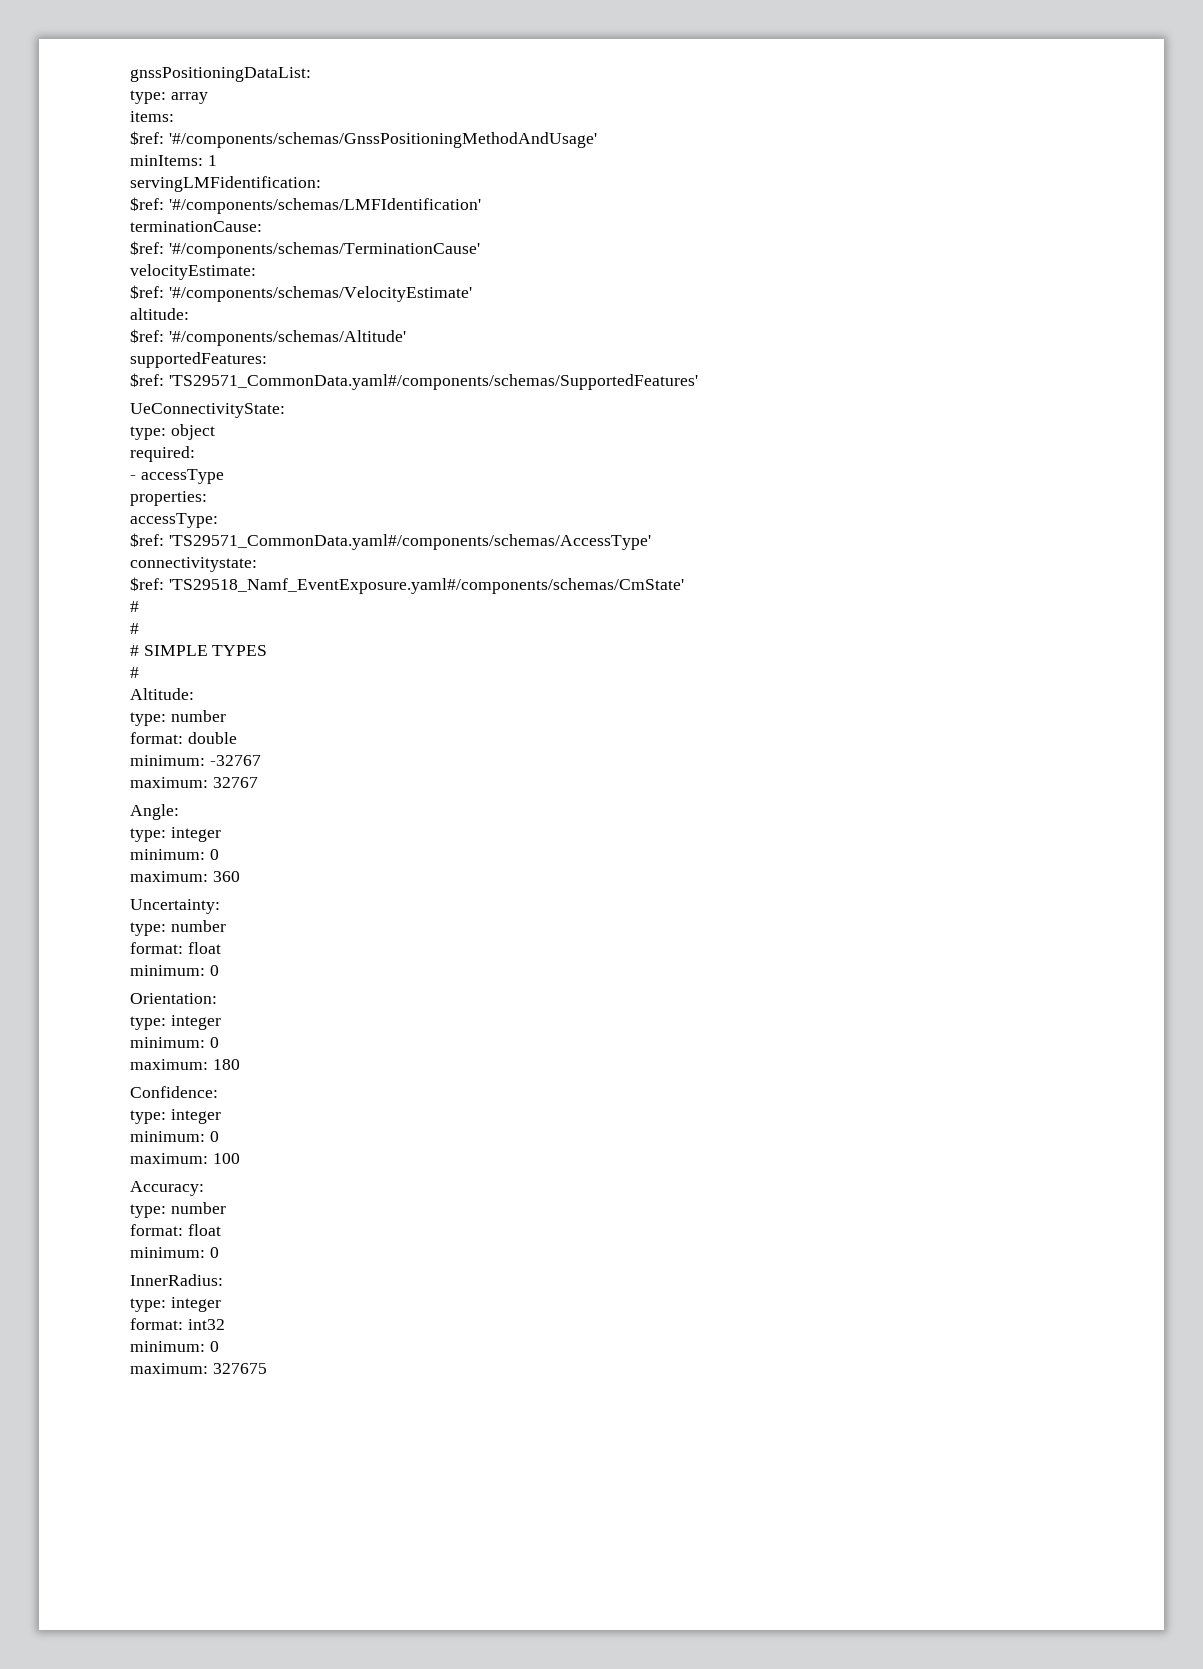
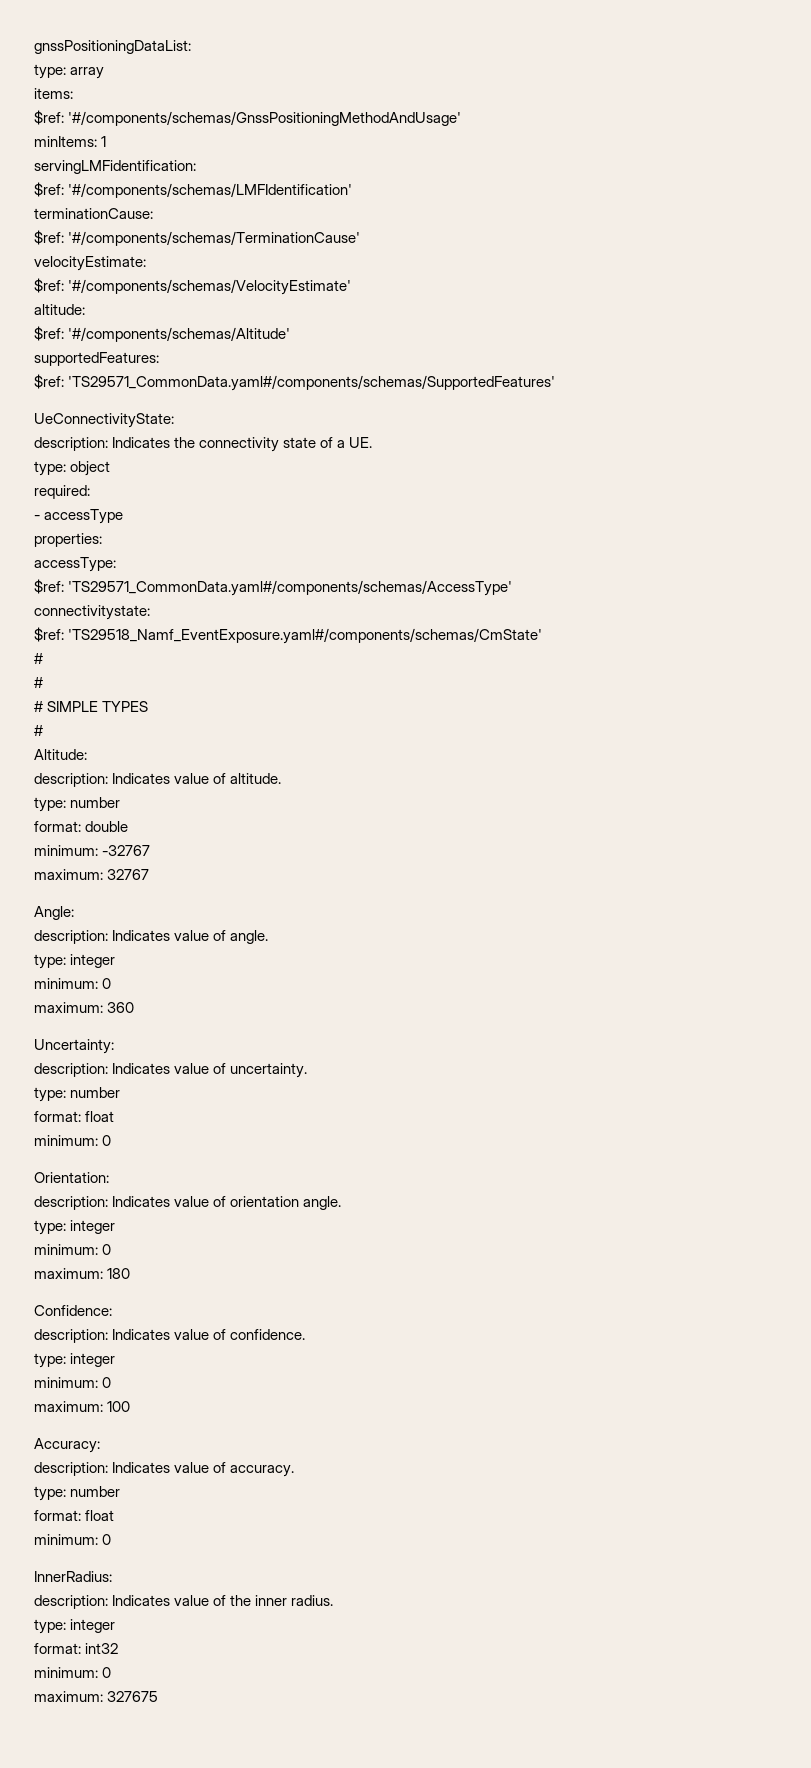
+ description: Indicates the connectivity state of a UE.
+ description: Indicates value of altitude.
+ description: Indicates value of angle.
+ description: Indicates value of uncertainty.
+ description: Indicates value of orientation angle.
+ description: Indicates value of confidence.
+ description: Indicates value of accuracy.
+ description: Indicates value of the inner radius.

